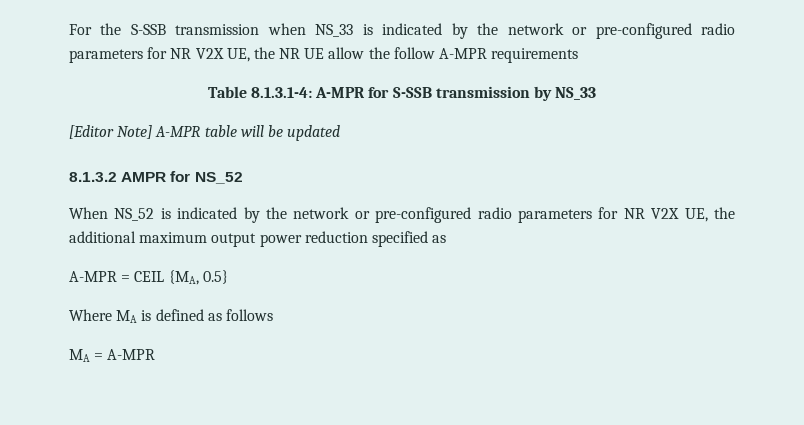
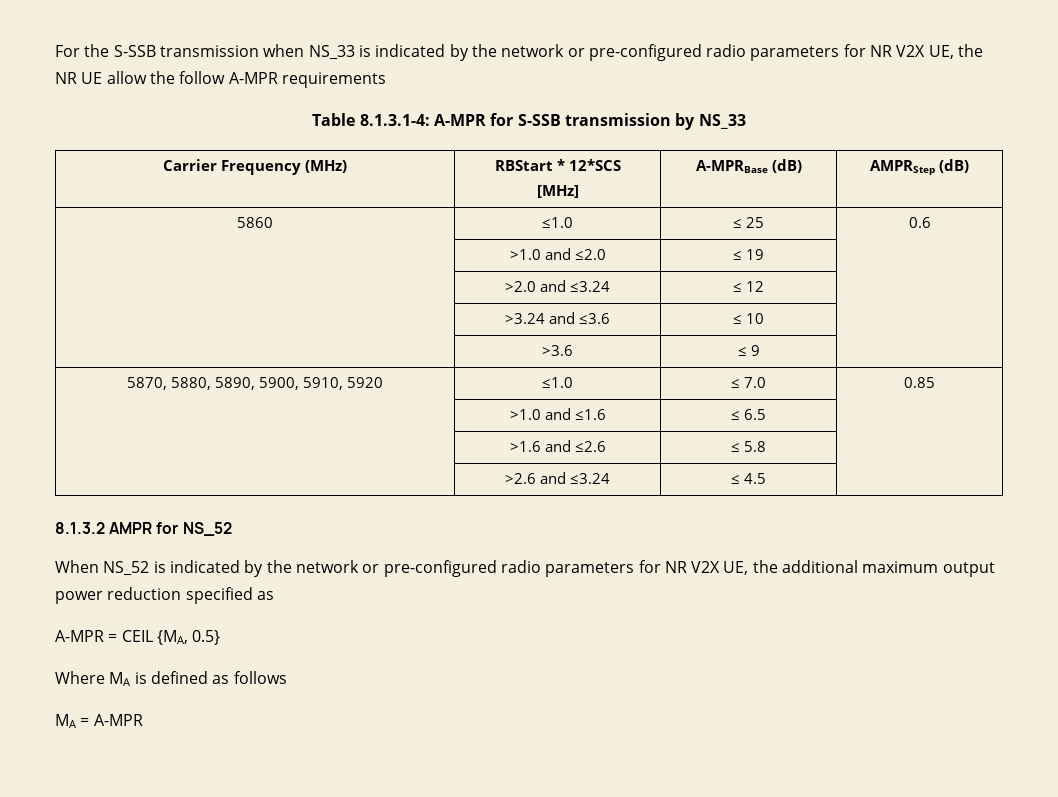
- [Editor Note] A-MPR table will be updated
+ Carrier Frequency (MHz) | RBStart * 12*SCS
+ [MHz] | A-MPRBase (dB) | AMPRStep (dB)
+ 5860 | ≤1.0 | ≤ 25 | 0.6
+ | >1.0 and ≤2.0 | ≤ 19 |
+ | >2.0 and ≤3.24 | ≤ 12 |
+ | >3.24 and ≤3.6 | ≤ 10 |
+ | >3.6 | ≤ 9 |
+ 5870, 5880, 5890, 5900, 5910, 5920 | ≤1.0 | ≤ 7.0 | 0.85
+ | >1.0 and ≤1.6 | ≤ 6.5 |
+ | >1.6 and ≤2.6 | ≤ 5.8 |
+ | >2.6 and ≤3.24 | ≤ 4.5 |

